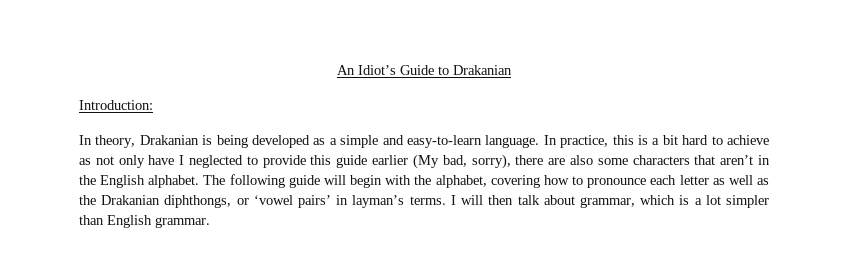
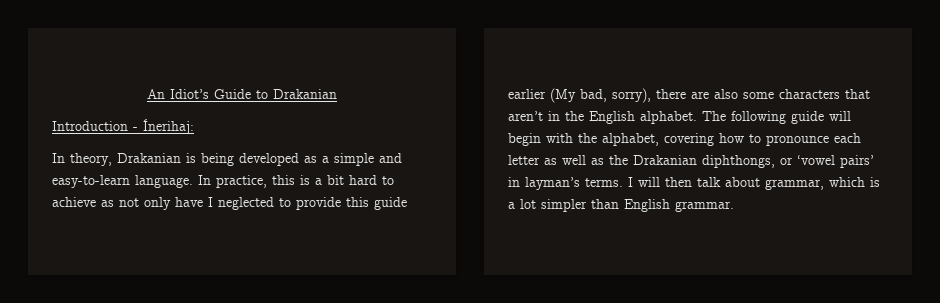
- Introduction:
+ Introduction - Ínerihaj:

